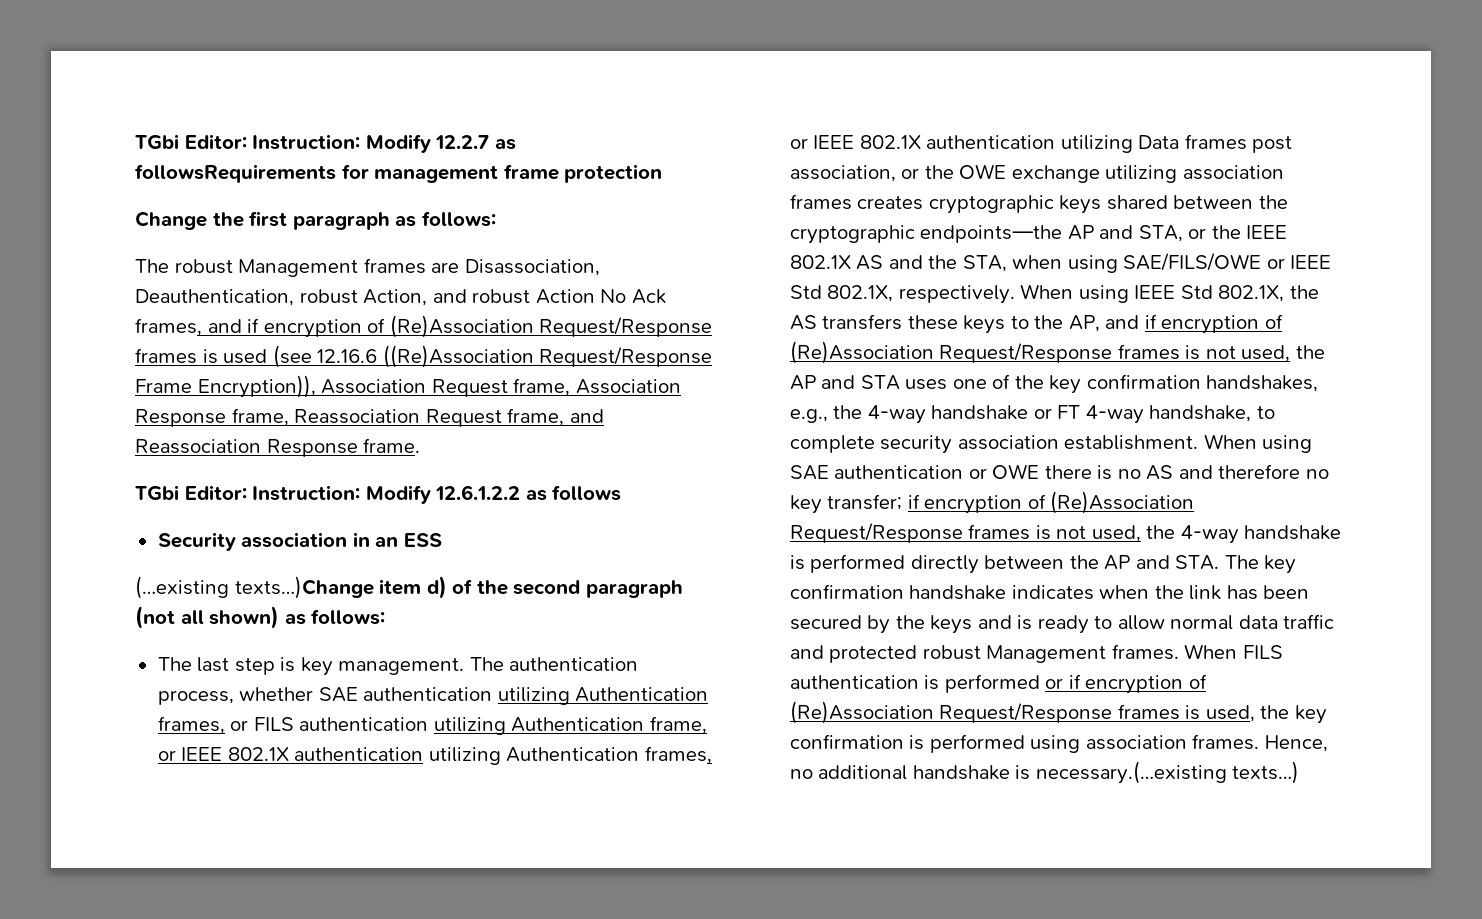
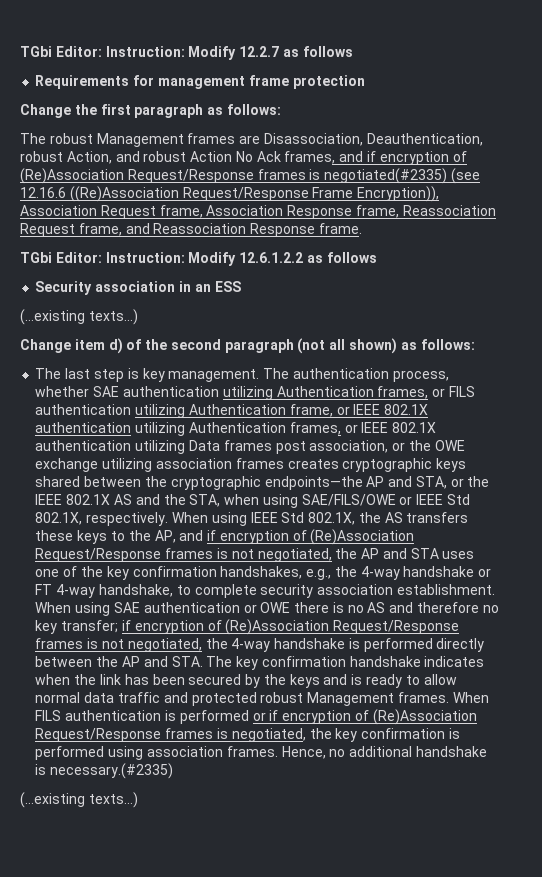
- TGbi Editor: Instruction: Modify 12.2.7 as followsRequirements for management frame protection
+ TGbi Editor: Instruction: Modify 12.2.7 as follows
+ Requirements for management frame protection
- The robust Management frames are Disassociation, Deauthentication, robust Action, and robust Action No Ack frames, and if encryption of (Re)Association Request/Response frames is used (see 12.16.6 ((Re)Association Request/Response Frame Encryption)), Association Request frame, Association Response frame, Reassociation Request frame, and Reassociation Response frame.
+ The robust Management frames are Disassociation, Deauthentication, robust Action, and robust Action No Ack frames, and if encryption of (Re)Association Request/Response frames is negotiated(#2335) (see 12.16.6 ((Re)Association Request/Response Frame Encryption)), Association Request frame, Association Response frame, Reassociation Request frame, and Reassociation Response frame.
  Security association in an ESS
- (…existing texts…)Change item d) of the second paragraph (not all shown) as follows:
+ (…existing texts…)
+ Change item d) of the second paragraph (not all shown) as follows:
- When using IEEE Std 802.1X, the AS transfers these keys to the AP, and if encryption of (Re)Association Request/Response frames is not used, the AP and STA uses one of the key confirmation handshakes, e.g., the 4-way handshake or FT 4-way handshake, to complete security association establishment.
+ When using IEEE Std 802.1X, the AS transfers these keys to the AP, and if encryption of (Re)Association Request/Response frames is not negotiated, the AP and STA uses one of the key confirmation handshakes, e.g., the 4-way handshake or FT 4-way handshake, to complete security association establishment.
- if encryption of (Re)Association Request/Response frames is not used, the 4-way handshake is performed directly between the AP and STA. The key confirmation handshake indicates when the link has been secured by the keys and is ready to allow normal data traffic and protected robust Management frames.
+ if encryption of (Re)Association Request/Response frames is not negotiated, the 4-way handshake is performed directly between the AP and STA. The key confirmation handshake indicates when the link has been secured by the keys and is ready to allow normal data traffic and protected robust Management frames.
- When FILS authentication is performed or if encryption of (Re)Association Request/Response frames is used, the key confirmation is performed using association frames.
+ When FILS authentication is performed or if encryption of (Re)Association Request/Response frames is negotiated, the key confirmation is performed using association frames.
- Hence, no additional handshake is necessary.(…existing texts…)
+ Hence, no additional handshake is necessary.(#2335)
+ (…existing texts…)

